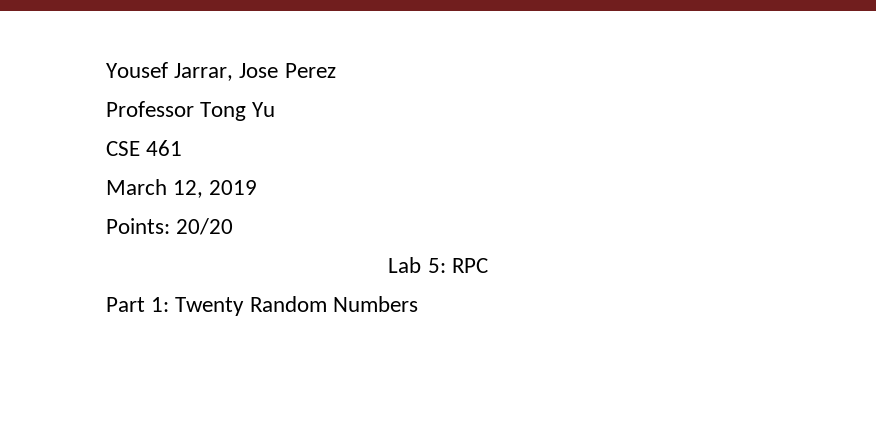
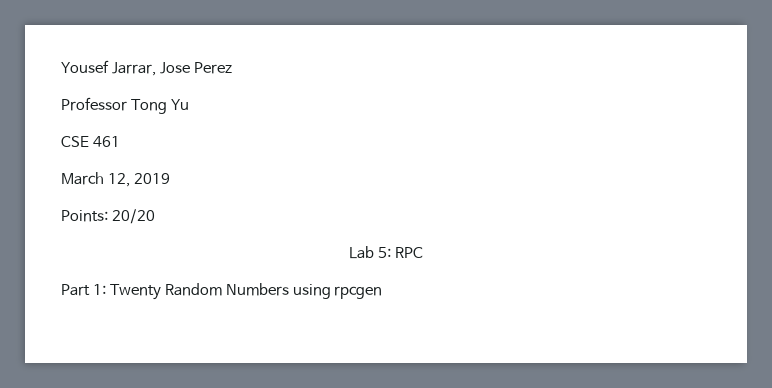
- Part 1: Twenty Random Numbers
+ Part 1: Twenty Random Numbers using rpcgen

